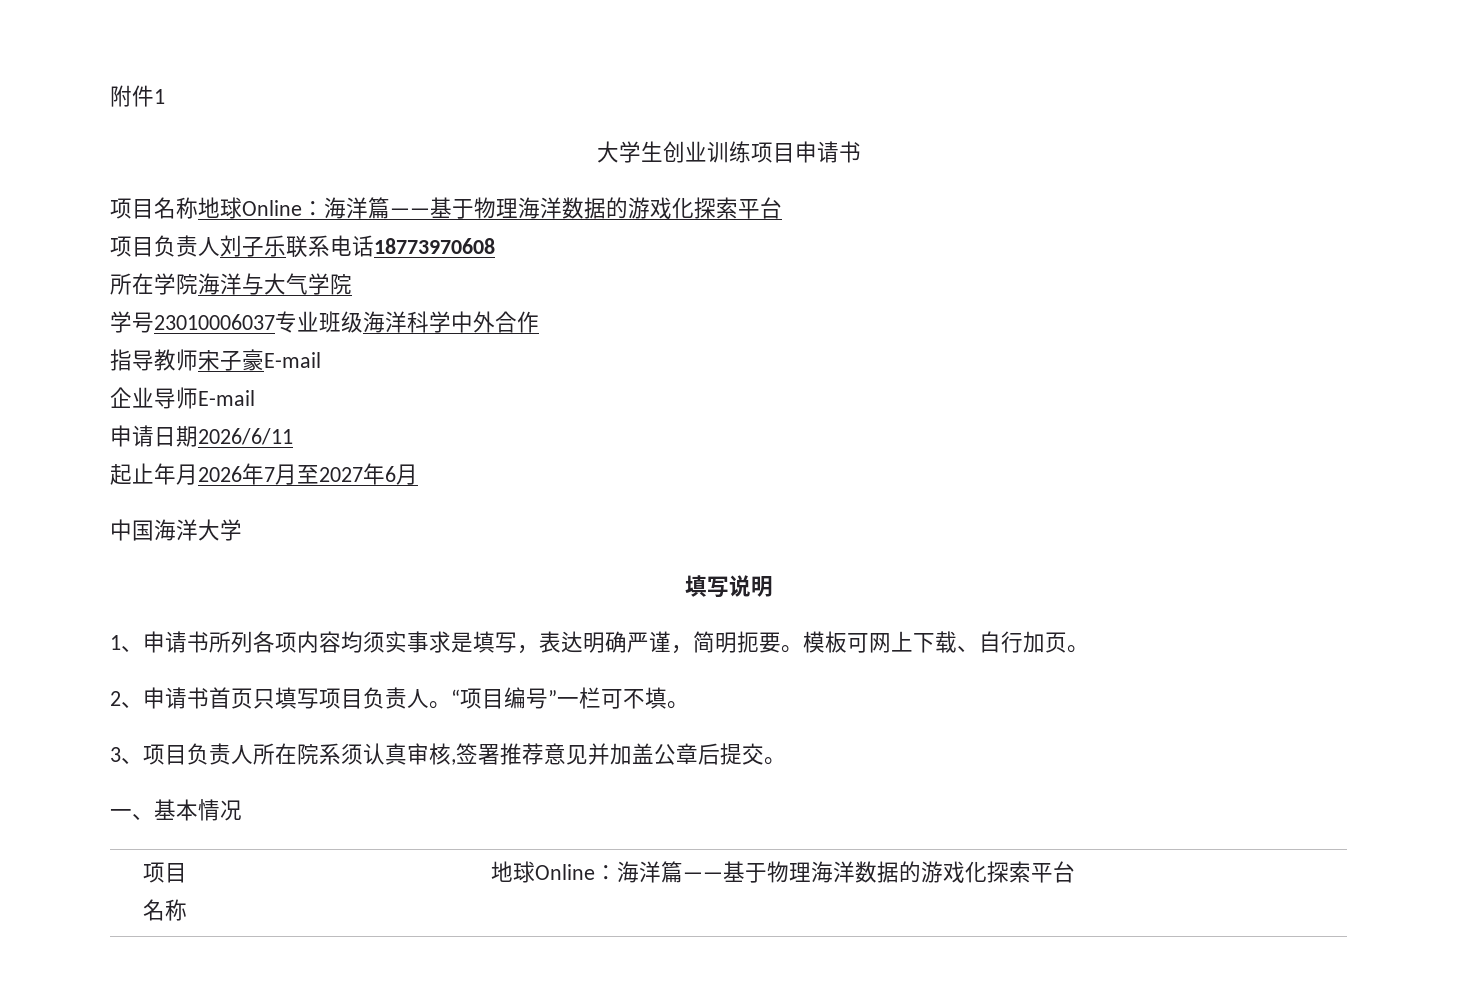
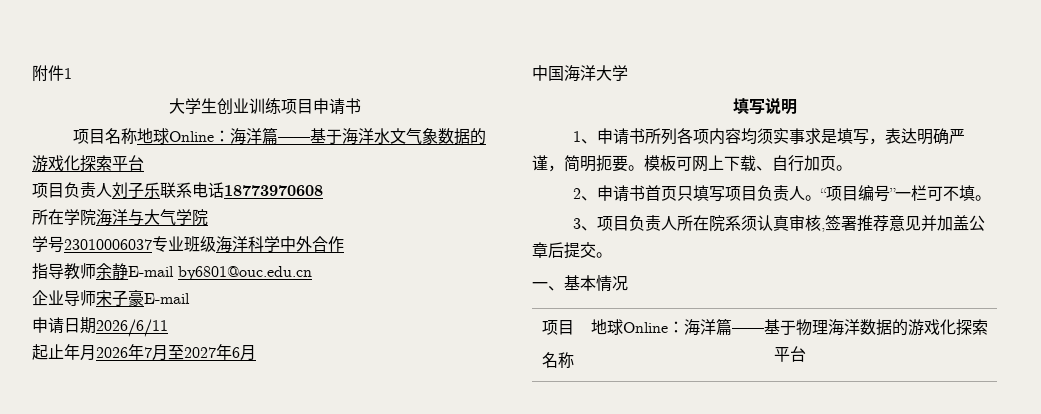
- 项目名称地球Online：海洋篇——基于物理海洋数据的游戏化探索平台
+ 项目名称地球Online：海洋篇——基于海洋水文气象数据的游戏化探索平台
- 指导教师宋子豪E-mail
+ 指导教师余静E-mail by6801@ouc.edu.cn
- 企业导师E-mail
+ 企业导师宋子豪E-mail

